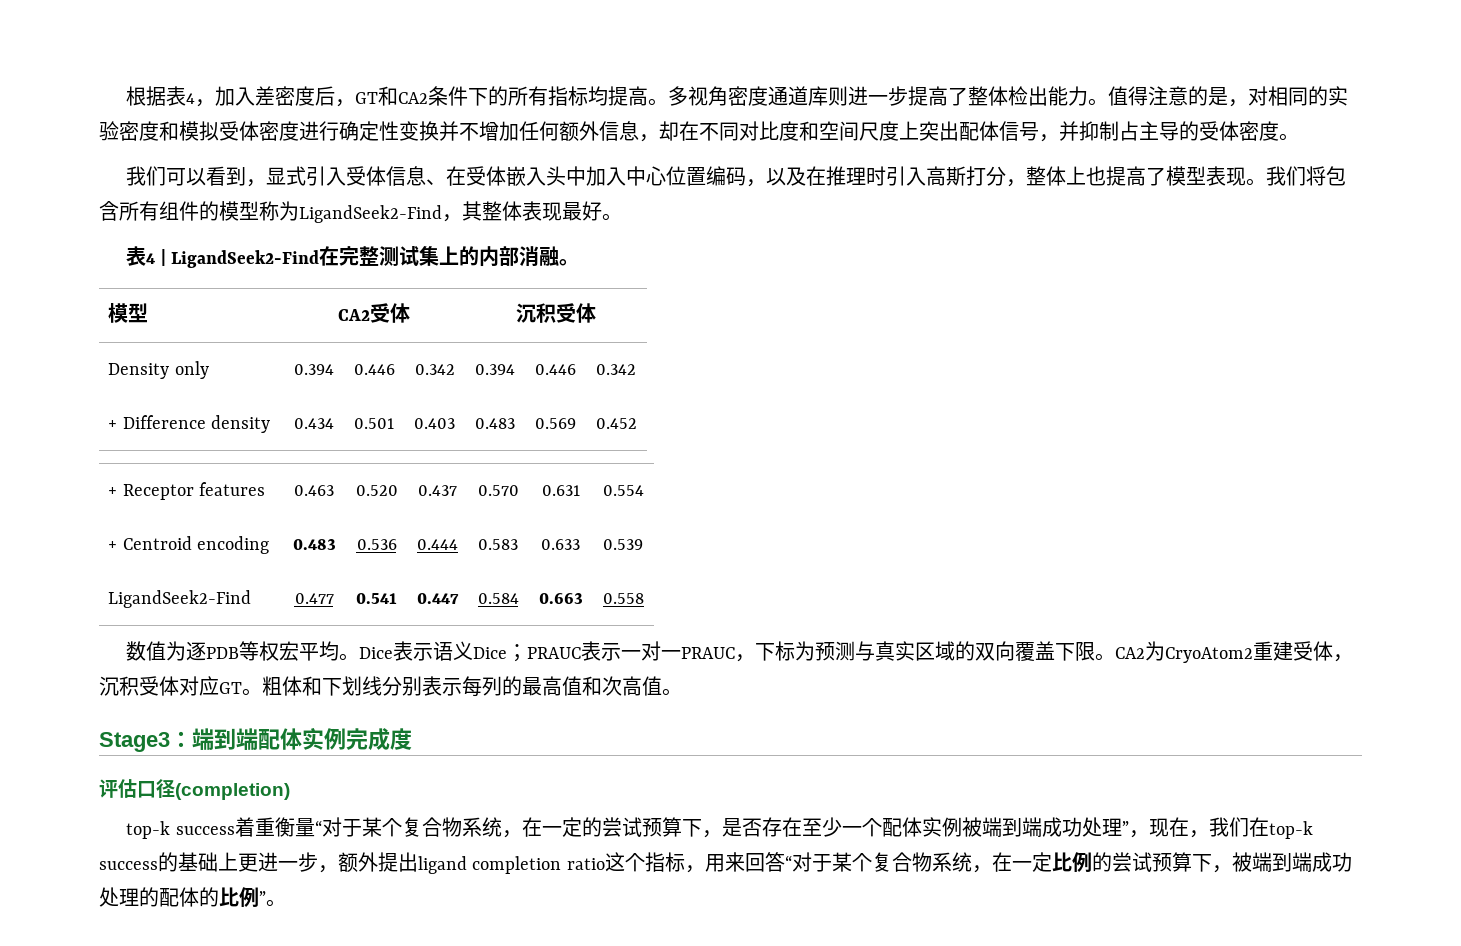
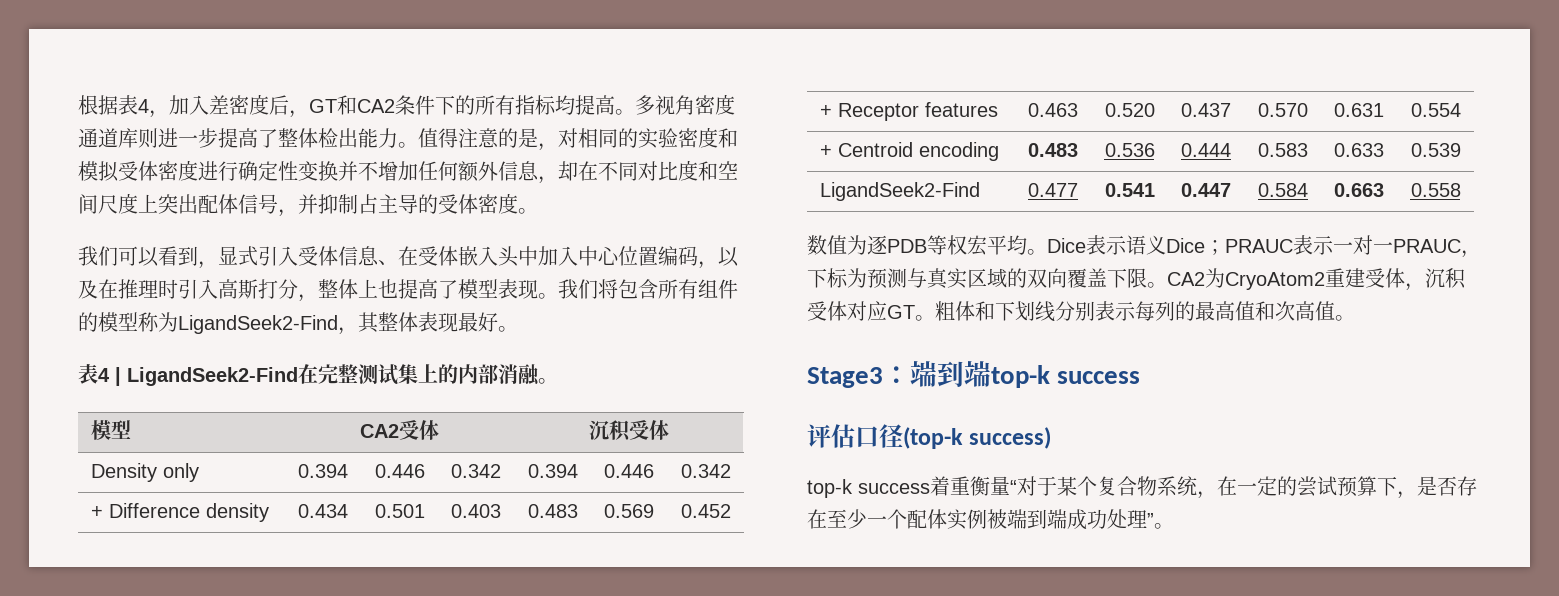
- Stage3：端到端配体实例完成度
+ Stage3：端到端top-k success
- 评估口径(completion)
+ 评估口径(top-k success)
- top-k success着重衡量“对于某个复合物系统，在一定的尝试预算下，是否存在至少一个配体实例被端到端成功处理”，现在，我们在top-k success的基础上更进一步，额外提出ligand completion ratio这个指标，用来回答“对于某个复合物系统，在一定比例的尝试预算下，被端到端成功处理的配体的比例”。
+ top-k success着重衡量“对于某个复合物系统，在一定的尝试预算下，是否存在至少一个配体实例被端到端成功处理”。

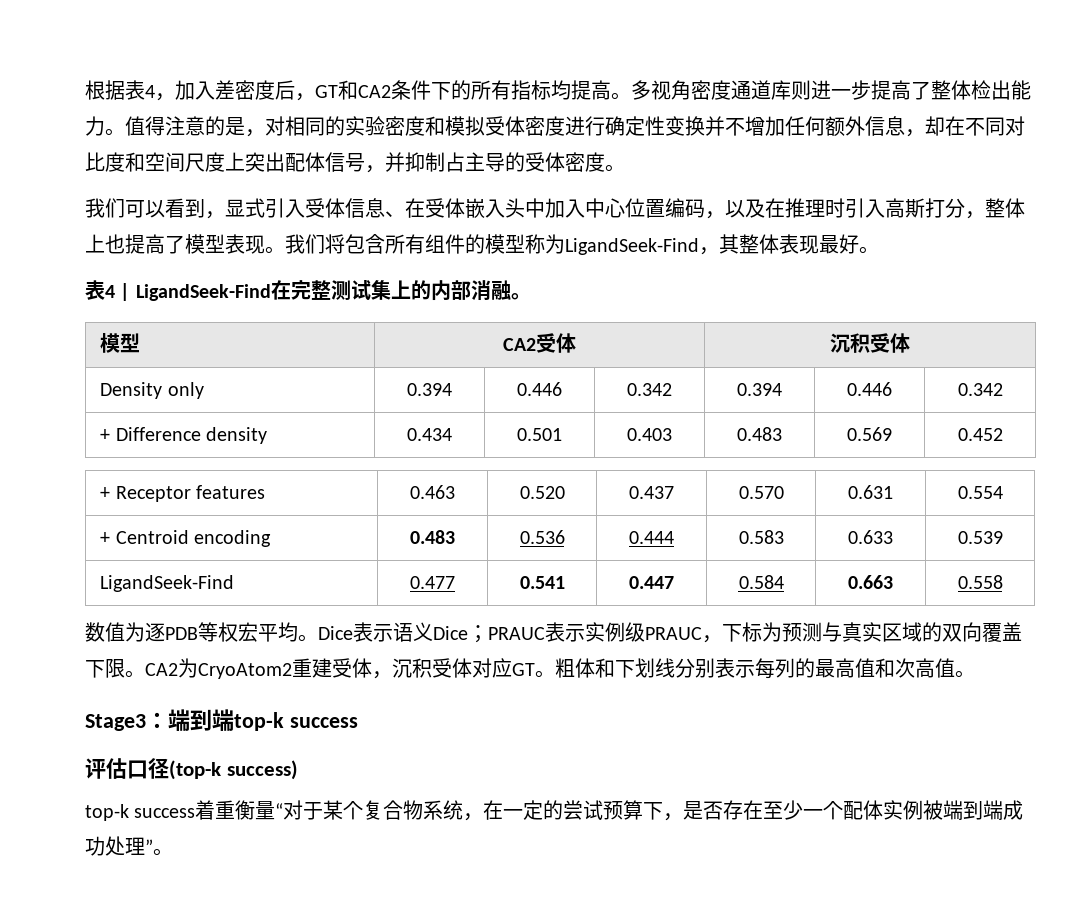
- 我们将包含所有组件的模型称为LigandSeek2-Find，其整体表现最好。
+ 我们将包含所有组件的模型称为LigandSeek-Find，其整体表现最好。
- 表4 | LigandSeek2-Find在完整测试集上的内部消融。
+ 表4 | LigandSeek-Find在完整测试集上的内部消融。
- LigandSeek2-Find | 0.477 | 0.541 | 0.447 | 0.584 | 0.663 | 0.558
+ LigandSeek-Find | 0.477 | 0.541 | 0.447 | 0.584 | 0.663 | 0.558
- Dice表示语义Dice；PRAUC表示一对一PRAUC，下标为预测与真实区域的双向覆盖下限。
+ Dice表示语义Dice；PRAUC表示实例级PRAUC，下标为预测与真实区域的双向覆盖下限。

